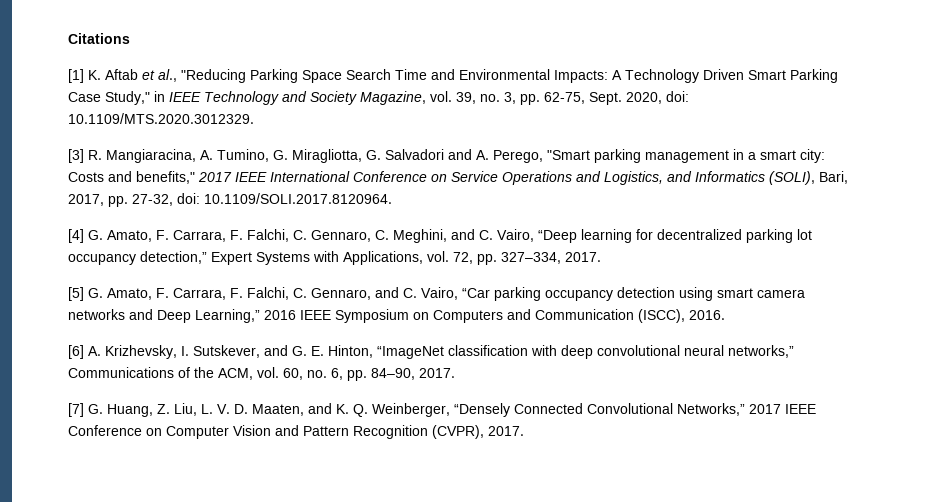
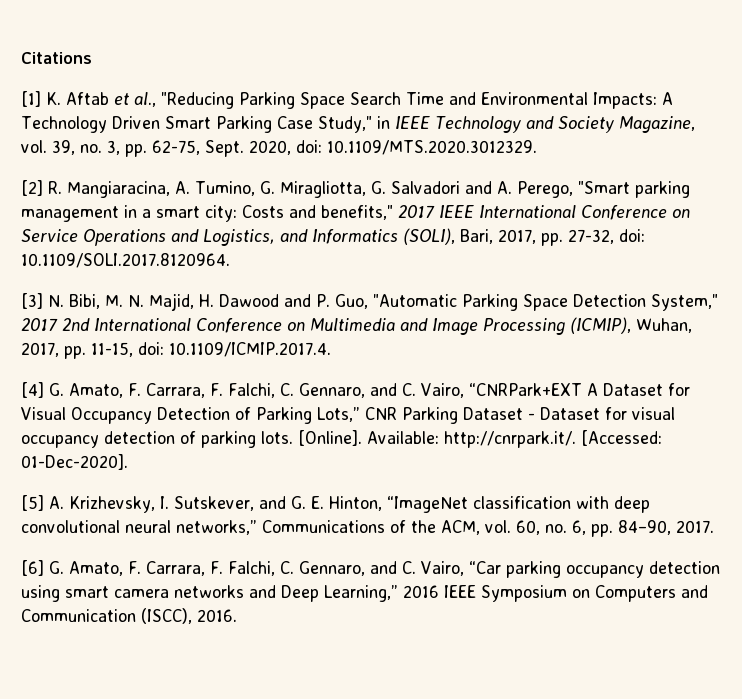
- [3] R. Mangiaracina, A. Tumino, G. Miragliotta, G. Salvadori and A. Perego, "Smart parking management in a smart city: Costs and benefits," 2017 IEEE International Conference on Service Operations and Logistics, and Informatics (SOLI), Bari, 2017, pp. 27-32, doi: 10.1109/SOLI.2017.8120964.
+ [2] R. Mangiaracina, A. Tumino, G. Miragliotta, G. Salvadori and A. Perego, "Smart parking management in a smart city: Costs and benefits," 2017 IEEE International Conference on Service Operations and Logistics, and Informatics (SOLI), Bari, 2017, pp. 27-32, doi: 10.1109/SOLI.2017.8120964.
+ [3] N. Bibi, M. N. Majid, H. Dawood and P. Guo, "Automatic Parking Space Detection System," 2017 2nd International Conference on Multimedia and Image Processing (ICMIP), Wuhan, 2017, pp. 11-15, doi: 10.1109/ICMIP.2017.4.
- [4] G. Amato, F. Carrara, F. Falchi, C. Gennaro, C. Meghini, and C. Vairo, “Deep learning for decentralized parking lot occupancy detection,” Expert Systems with Applications, vol. 72, pp. 327–334, 2017.
- [5] G. Amato, F. Carrara, F. Falchi, C. Gennaro, and C. Vairo, “Car parking occupancy detection using smart camera networks and Deep Learning,” 2016 IEEE Symposium on Computers and Communication (ISCC), 2016.
+ [4] G. Amato, F. Carrara, F. Falchi, C. Gennaro, and C. Vairo, “CNRPark+EXT A Dataset for Visual Occupancy Detection of Parking Lots,” CNR Parking Dataset - Dataset for visual occupancy detection of parking lots. [Online]. Available: http://cnrpark.it/. [Accessed: 01-Dec-2020].
+ [5] A. Krizhevsky, I. Sutskever, and G. E. Hinton, “ImageNet classification with deep convolutional neural networks,” Communications of the ACM, vol. 60, no. 6, pp. 84–90, 2017.
+ [6] G. Amato, F. Carrara, F. Falchi, C. Gennaro, and C. Vairo, “Car parking occupancy detection using smart camera networks and Deep Learning,” 2016 IEEE Symposium on Computers and Communication (ISCC), 2016.
- [6] A. Krizhevsky, I. Sutskever, and G. E. Hinton, “ImageNet classification with deep convolutional neural networks,” Communications of the ACM, vol. 60, no. 6, pp. 84–90, 2017.
- [7] G. Huang, Z. Liu, L. V. D. Maaten, and K. Q. Weinberger, “Densely Connected Convolutional Networks,” 2017 IEEE Conference on Computer Vision and Pattern Recognition (CVPR), 2017.

